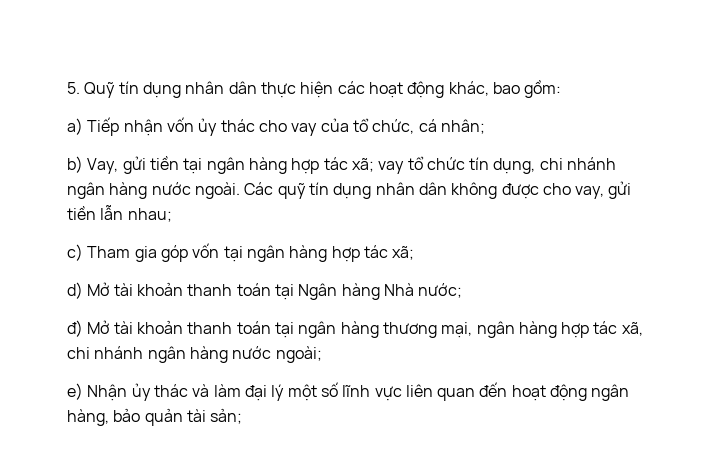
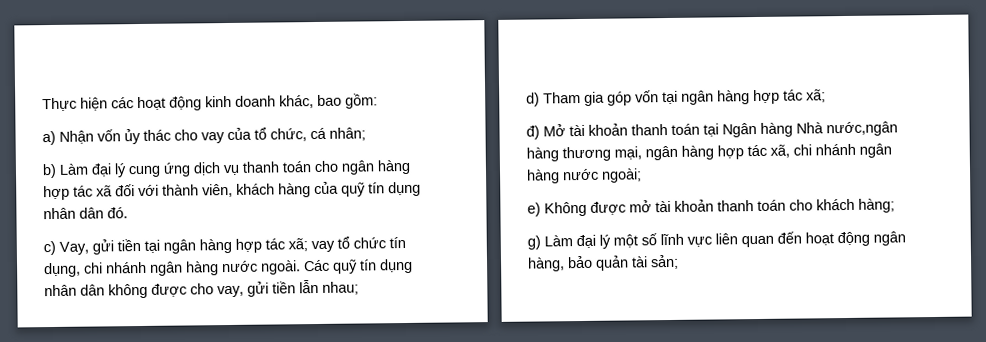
- 5. Quỹ tín dụng nhân dân thực hiện các hoạt động khác, bao gồm:
+ Thực hiện các hoạt động kinh doanh khác, bao gồm:
- a) Tiếp nhận vốn ủy thác cho vay của tổ chức, cá nhân;
+ a) Nhận vốn ủy thác cho vay của tổ chức, cá nhân;
- b) Vay, gửi tiền tại ngân hàng hợp tác xã; vay tổ chức tín dụng, chi nhánh ngân hàng nước ngoài.
+ b) Làm đại lý cung ứng dịch vụ thanh toán cho ngân hàng hợp tác xã đối với thành viên, khách hàng của quỹ tín dụng nhân dân đó.
+ c) Vay, gửi tiền tại ngân hàng hợp tác xã; vay tổ chức tín dụng, chi nhánh ngân hàng nước ngoài.
- c) Tham gia góp vốn tại ngân hàng hợp tác xã;
+ d) Tham gia góp vốn tại ngân hàng hợp tác xã;
- d) Mở tài khoản thanh toán tại Ngân hàng Nhà nước;
- đ) Mở tài khoản thanh toán tại ngân hàng thương mại, ngân hàng hợp tác xã, chi nhánh ngân hàng nước ngoài;
+ đ) Mở tài khoản thanh toán tại Ngân hàng Nhà nước,ngân hàng thương mại, ngân hàng hợp tác xã, chi nhánh ngân hàng nước ngoài;
- e) Nhận ủy thác và làm đại lý một số lĩnh vực liên quan đến hoạt động ngân hàng, bảo quản tài sản;
+ e) Không được mở tài khoản thanh toán cho khách hàng;
+ g) Làm đại lý một số lĩnh vực liên quan đến hoạt động ngân hàng, bảo quản tài sản;

